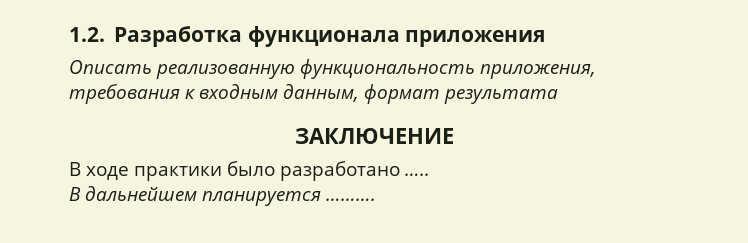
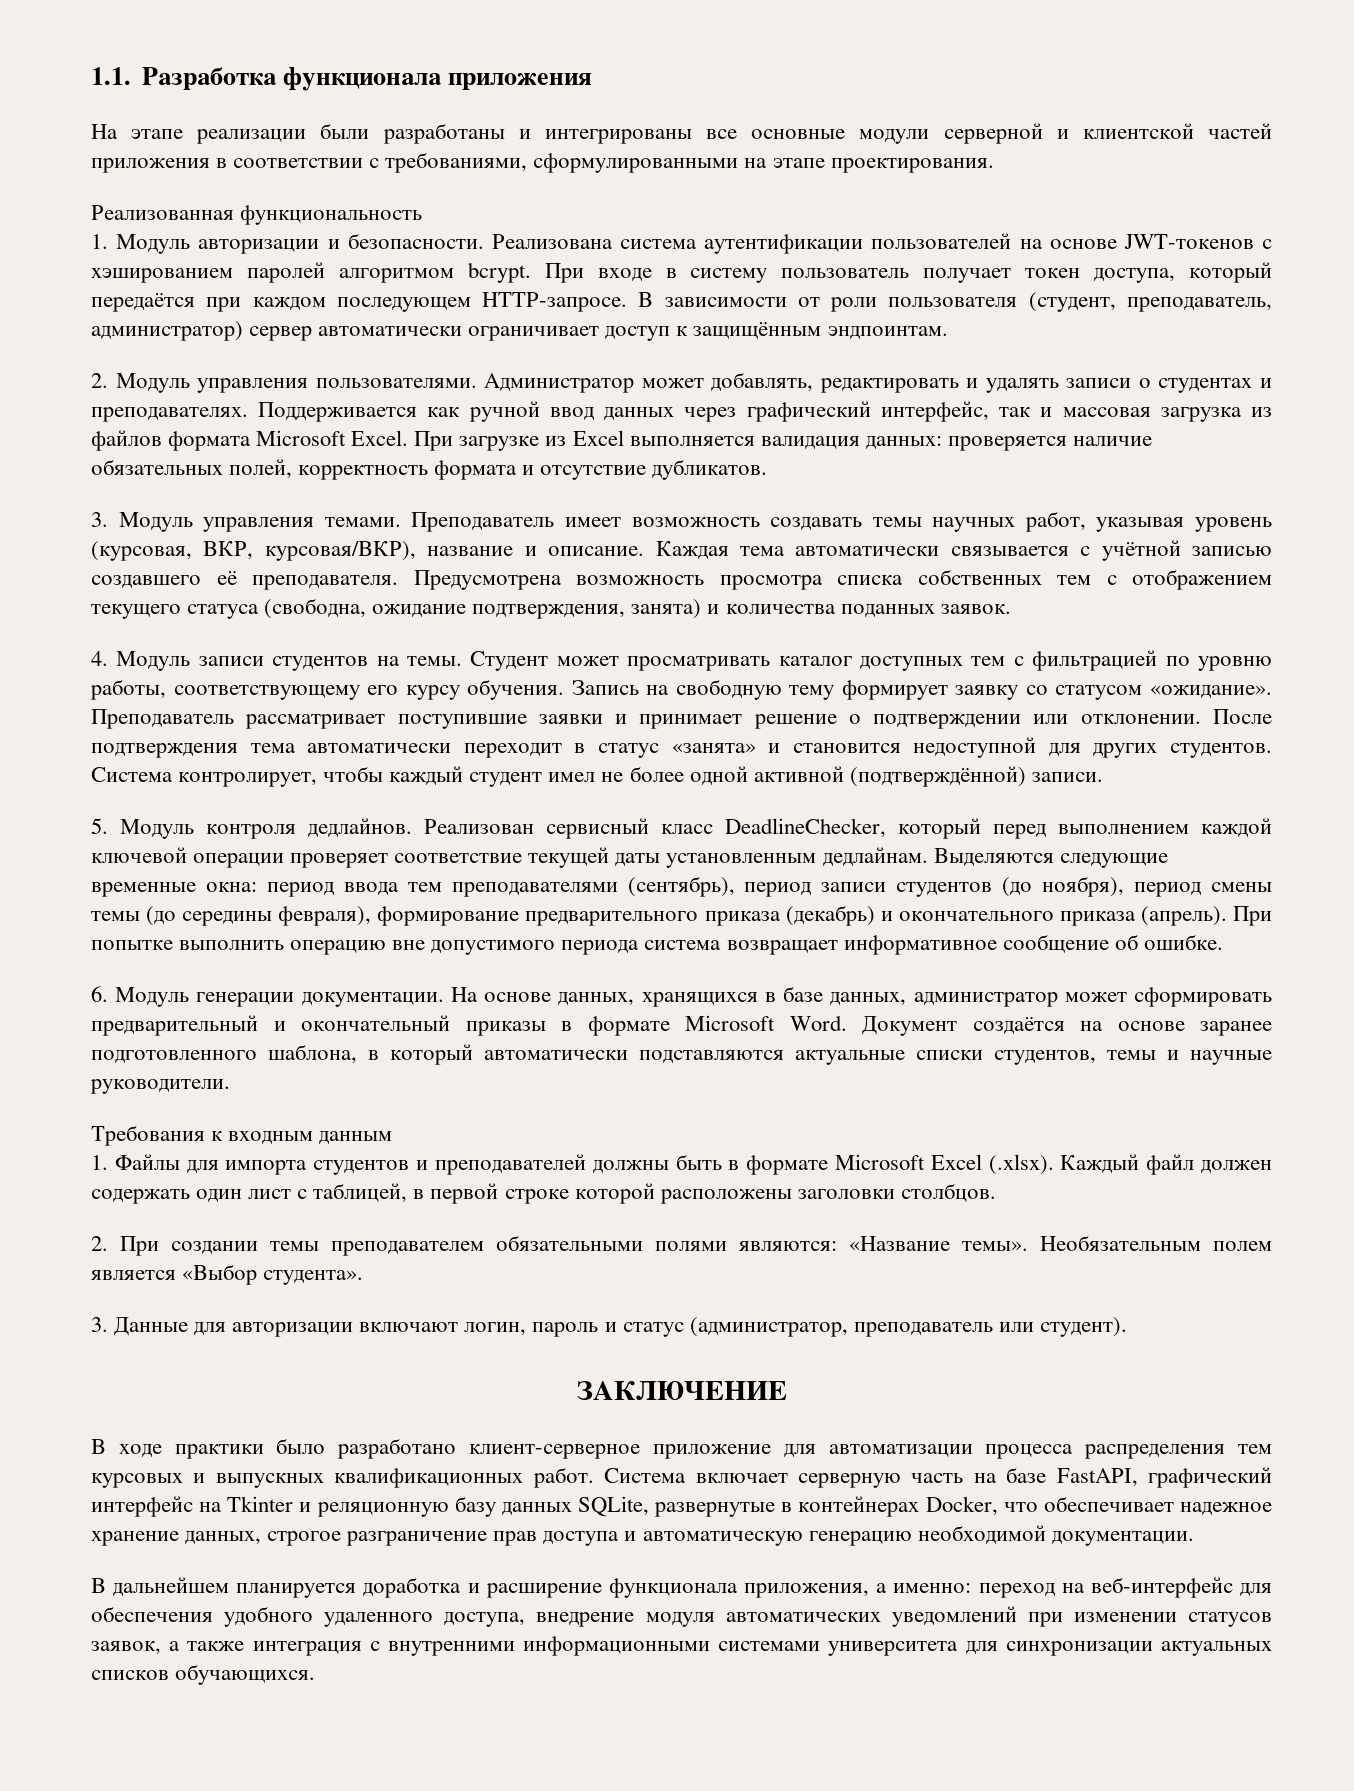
- 1.2. Разработка функционала приложения
+ 1.1. Разработка функционала приложения
- Описать реализованную функциональность приложения, требования к входным данным, формат результата
+ На этапе реализации были разработаны и интегрированы все основные модули серверной и клиентской частей приложения в соответствии с требованиями, сформулированными на этапе проектирования.
+ Реализованная функциональность
+ 1. Модуль авторизации и безопасности. Реализована система аутентификации пользователей на основе JWT-токенов с хэшированием паролей алгоритмом bcrypt. При входе в систему пользователь получает токен доступа, который передаётся при каждом последующем HTTP-запросе. В зависимости от роли пользователя (студент, преподаватель, администратор) сервер автоматически ограничивает доступ к защищённым эндпоинтам.
+ 2. Модуль управления пользователями. Администратор может добавлять, редактировать и удалять записи о студентах и преподавателях. Поддерживается как ручной ввод данных через графический интерфейс, так и массовая загрузка из файлов формата Microsoft Excel. При загрузке из Excel выполняется валидация данных: проверяется наличие обязательных полей, корректность формата и отсутствие дубликатов.
+ 3. Модуль управления темами. Преподаватель имеет возможность создавать темы научных работ, указывая уровень (курсовая, ВКР, курсовая/ВКР), название и описание. Каждая тема автоматически связывается с учётной записью создавшего её преподавателя. Предусмотрена возможность просмотра списка собственных тем с отображением текущего статуса (свободна, ожидание подтверждения, занята) и количества поданных заявок.
+ 4. Модуль записи студентов на темы. Студент может просматривать каталог доступных тем с фильтрацией по уровню работы, соответствующему его курсу обучения. Запись на свободную тему формирует заявку со статусом «ожидание». Преподаватель рассматривает поступившие заявки и принимает решение о подтверждении или отклонении. После подтверждения тема автоматически переходит в статус «занята» и становится недоступной для других студентов. Система контролирует, чтобы каждый студент имел не более одной активной (подтверждённой) записи.
+ 5. Модуль контроля дедлайнов. Реализован сервисный класс DeadlineChecker, который перед выполнением каждой ключевой операции проверяет соответствие текущей даты установленным дедлайнам. Выделяются следующие временные окна: период ввода тем преподавателями (сентябрь), период записи студентов (до ноября), период смены темы (до середины февраля), формирование предварительного приказа (декабрь) и окончательного приказа (апрель). При попытке выполнить операцию вне допустимого периода система возвращает информативное сообщение об ошибке.
+ 6. Модуль генерации документации. На основе данных, хранящихся в базе данных, администратор может сформировать предварительный и окончательный приказы в формате Microsoft Word. Документ создаётся на основе заранее подготовленного шаблона, в который автоматически подставляются актуальные списки студентов, темы и научные руководители.
+ Требования к входным данным
+ 1. Файлы для импорта студентов и преподавателей должны быть в формате Microsoft Excel (.xlsx). Каждый файл должен содержать один лист с таблицей, в первой строке которой расположены заголовки столбцов.
+ 2. При создании темы преподавателем обязательными полями являются: «Название темы». Необязательным полем является «Выбор студента».
+ 3. Данные для авторизации включают логин, пароль и статус (администратор, преподаватель или студент).
- В ходе практики было разработано …..
- В дальнейшем планируется ……….
+ В ходе практики было разработано клиент-серверное приложение для автоматизации процесса распределения тем курсовых и выпускных квалификационных работ. Система включает серверную часть на базе FastAPI, графический интерфейс на Tkinter и реляционную базу данных SQLite, развернутые в контейнерах Docker, что обеспечивает надежное хранение данных, строгое разграничение прав доступа и автоматическую генерацию необходимой документации.
+ В дальнейшем планируется доработка и расширение функционала приложения, а именно: переход на веб-интерфейс для обеспечения удобного удаленного доступа, внедрение модуля автоматических уведомлений при изменении статусов заявок, а также интеграция с внутренними информационными системами университета для синхронизации актуальных списков обучающихся.

